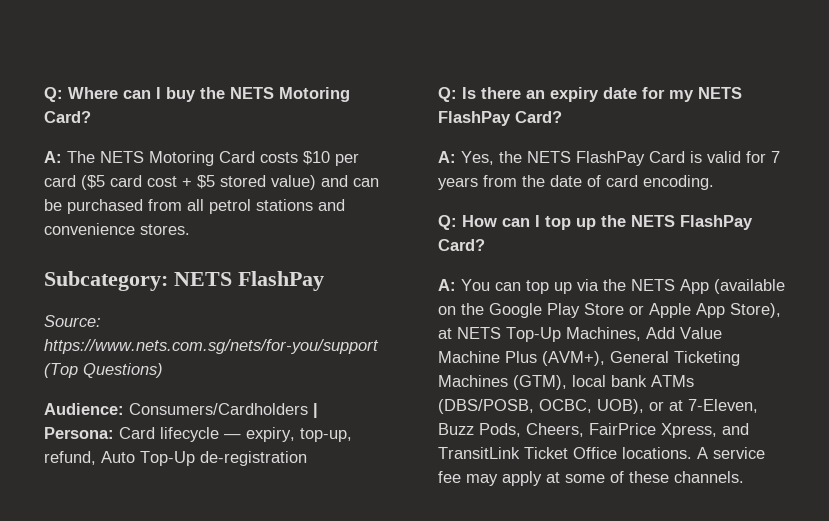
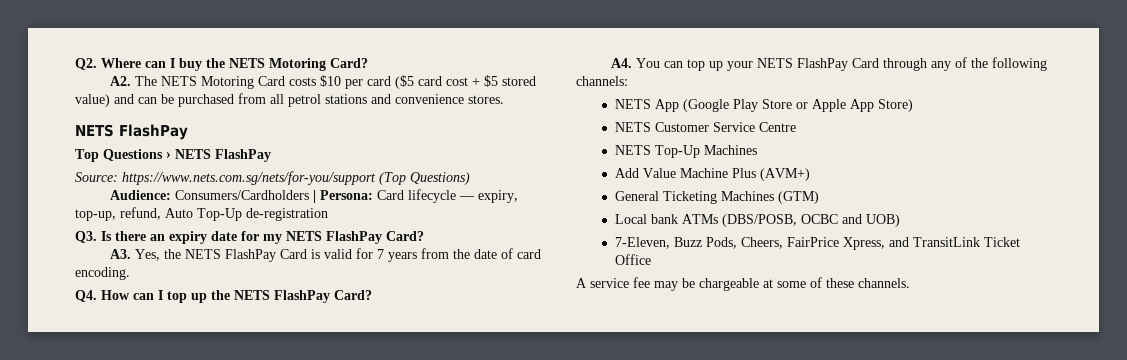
- Q: Where can I buy the NETS Motoring Card?
+ Q2. Where can I buy the NETS Motoring Card?
- A: The NETS Motoring Card costs $10 per card ($5 card cost + $5 stored value) and can be purchased from all petrol stations and convenience stores.
- Subcategory: NETS FlashPay
+ A2. The NETS Motoring Card costs $10 per card ($5 card cost + $5 stored value) and can be purchased from all petrol stations and convenience stores.
+ NETS FlashPay
+ Top Questions › NETS FlashPay
- Q: Is there an expiry date for my NETS FlashPay Card?
+ Q3. Is there an expiry date for my NETS FlashPay Card?
- A: Yes, the NETS FlashPay Card is valid for 7 years from the date of card encoding.
+ A3. Yes, the NETS FlashPay Card is valid for 7 years from the date of card encoding.
- Q: How can I top up the NETS FlashPay Card?
+ Q4. How can I top up the NETS FlashPay Card?
- A: You can top up via the NETS App (available on the Google Play Store or Apple App Store), at NETS Top-Up Machines, Add Value Machine Plus (AVM+), General Ticketing Machines (GTM), local bank ATMs (DBS/POSB, OCBC, UOB), or at 7-Eleven, Buzz Pods, Cheers, FairPrice Xpress, and TransitLink Ticket Office locations. A service fee may apply at some of these channels.
+ A4. You can top up your NETS FlashPay Card through any of the following channels:
+ NETS App (Google Play Store or Apple App Store)
+ NETS Customer Service Centre
+ NETS Top-Up Machines
+ Add Value Machine Plus (AVM+)
+ General Ticketing Machines (GTM)
+ Local bank ATMs (DBS/POSB, OCBC and UOB)
+ 7-Eleven, Buzz Pods, Cheers, FairPrice Xpress, and TransitLink Ticket Office
+ A service fee may be chargeable at some of these channels.

